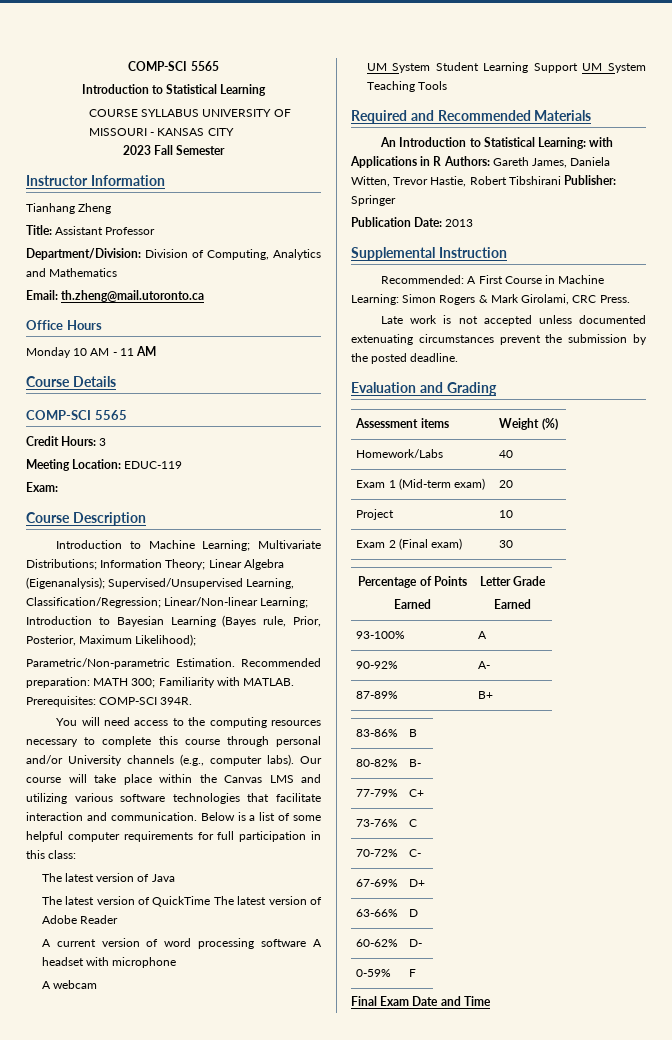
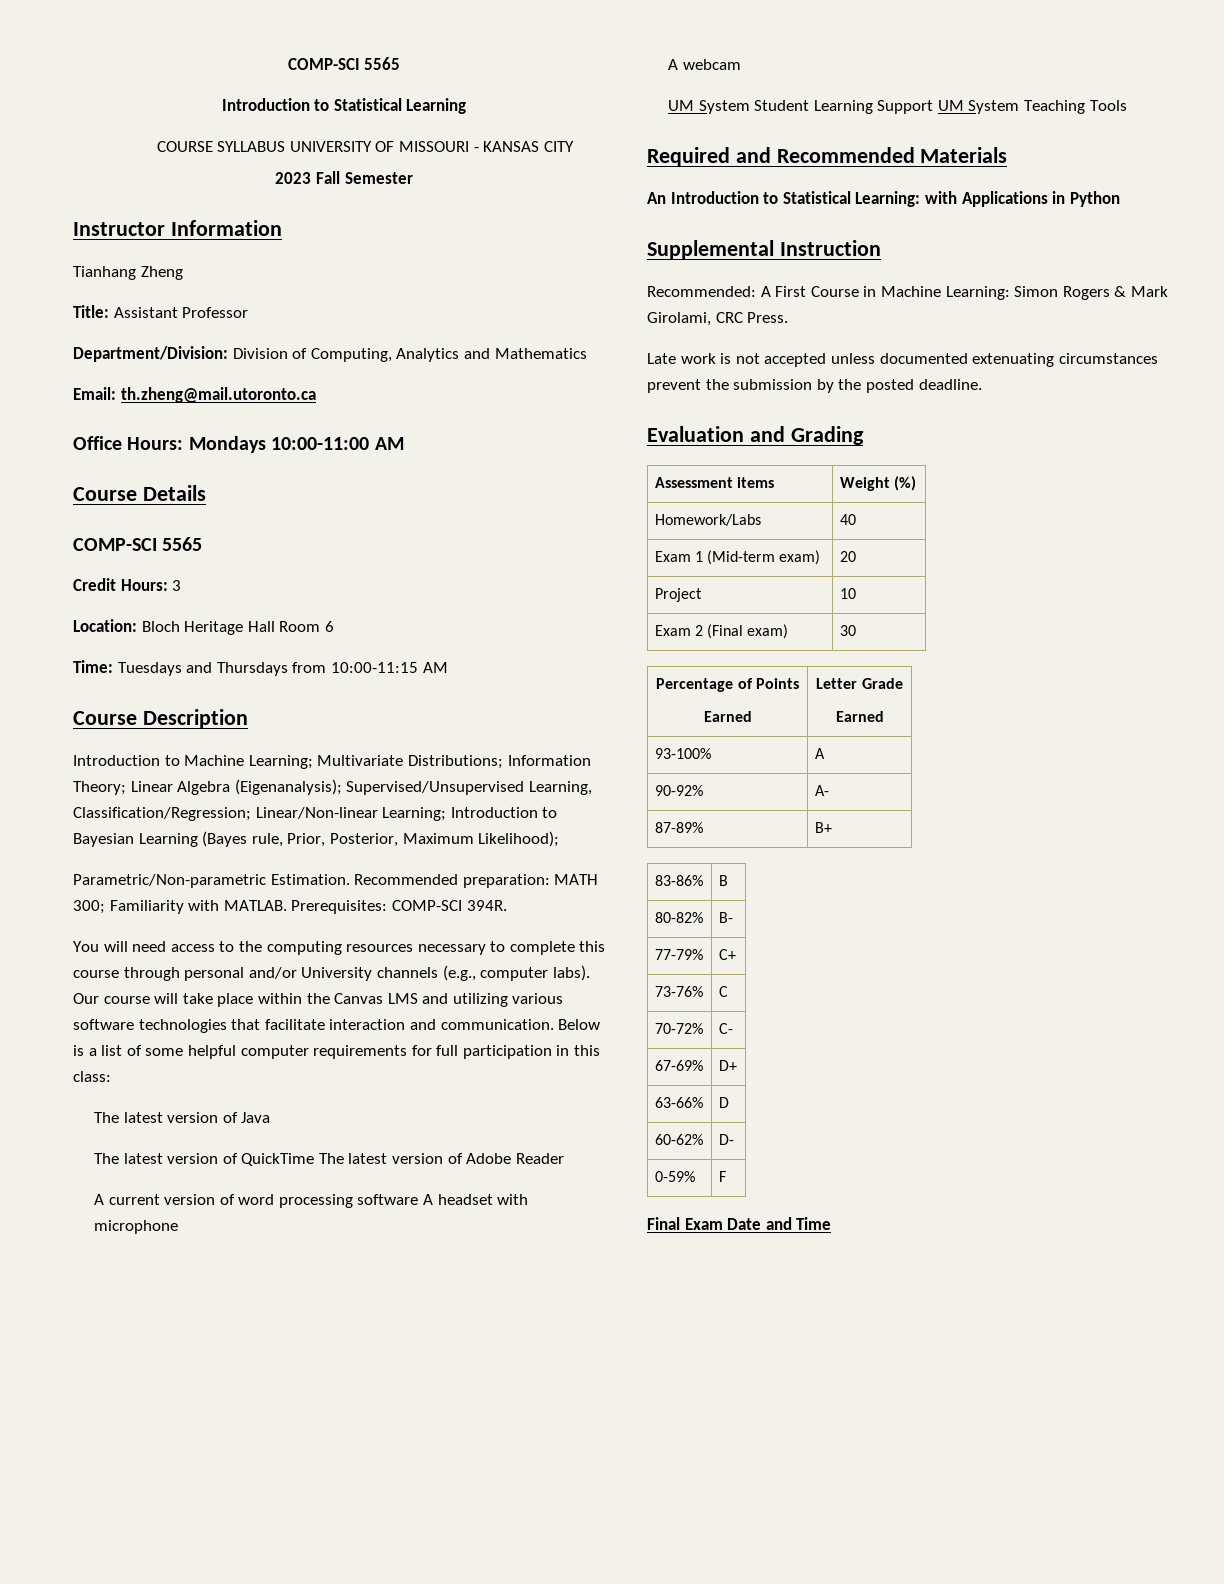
- Office Hours
- Monday 10 AM - 11 AM
+ Office Hours: Mondays 10:00-11:00 AM
- Meeting Location: EDUC-119
- Exam:
+ Location: Bloch Heritage Hall Room 6
+ Time: Tuesdays and Thursdays from 10:00-11:15 AM
- An Introduction to Statistical Learning: with Applications in R Authors: Gareth James, Daniela Witten, Trevor Hastie, Robert Tibshirani Publisher: Springer
- Publication Date: 2013
+ An Introduction to Statistical Learning: with Applications in Python

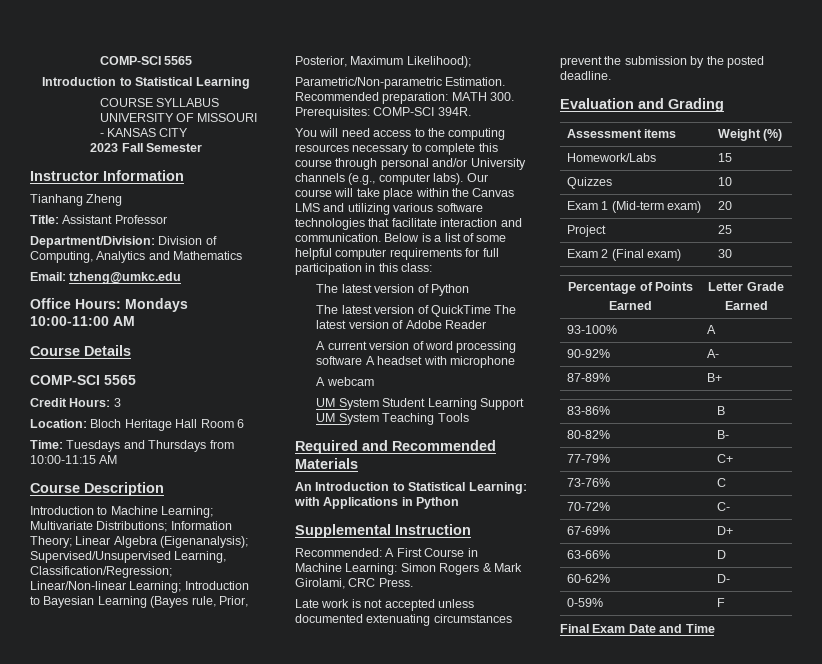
- Email: th.zheng@mail.utoronto.ca
+ Email: tzheng@umkc.edu
- Recommended preparation: MATH 300; Familiarity with MATLAB. Prerequisites: COMP-SCI 394R.
+ Recommended preparation: MATH 300. Prerequisites: COMP-SCI 394R.
- The latest version of Java
+ The latest version of Python
- Homework/Labs | 40
+ Homework/Labs | 15
+ Quizzes | 10
- Project | 10
+ Project | 25

